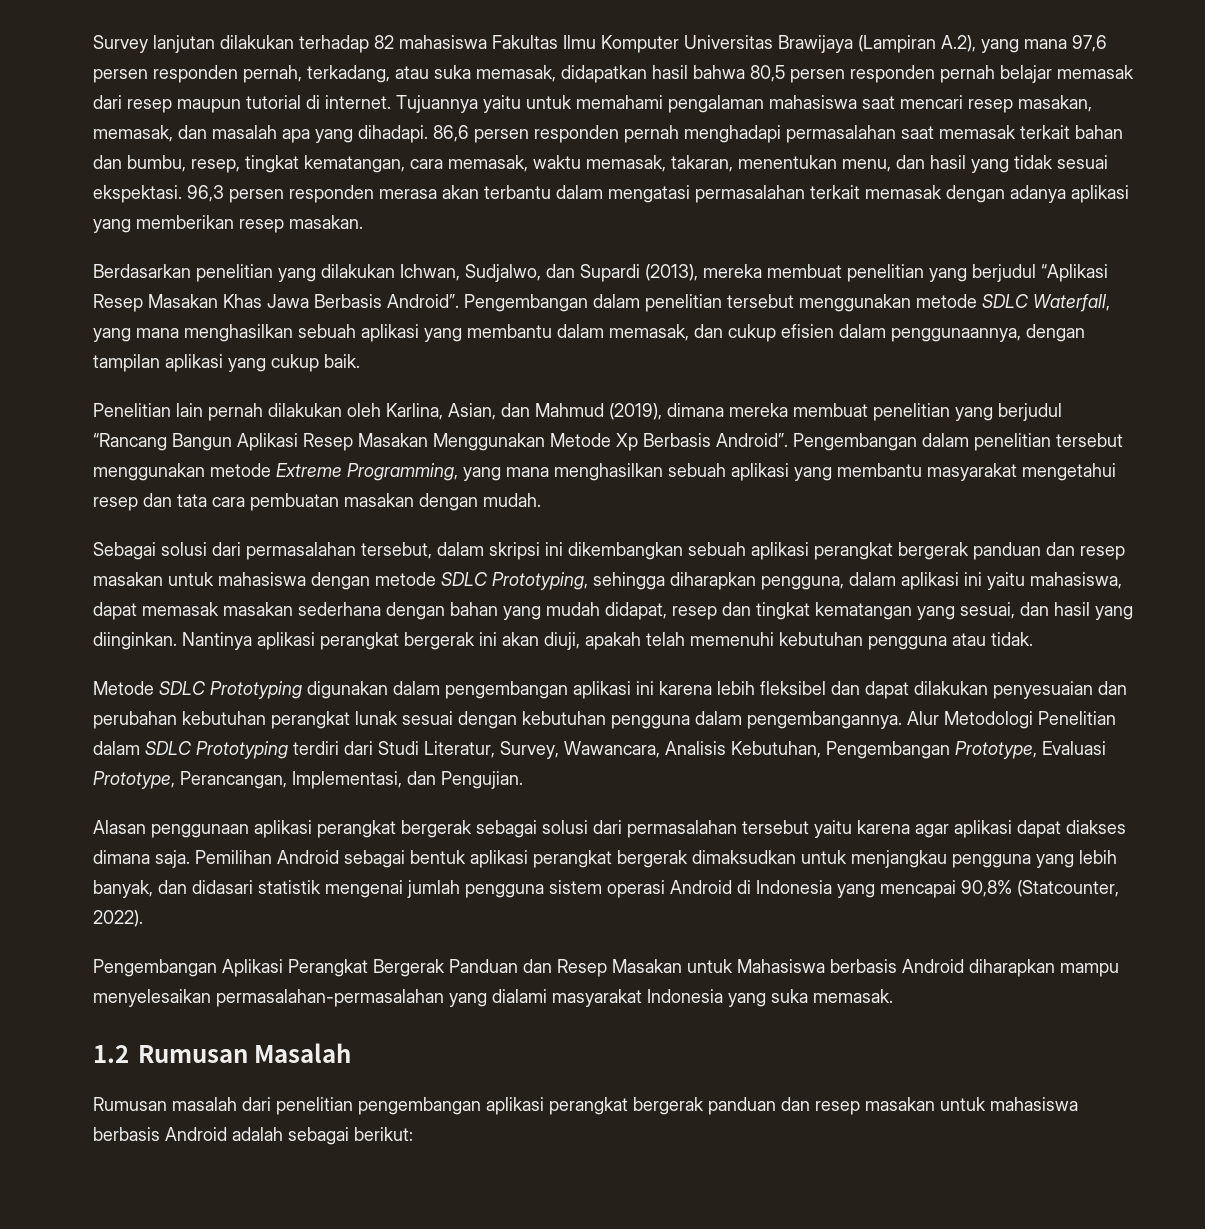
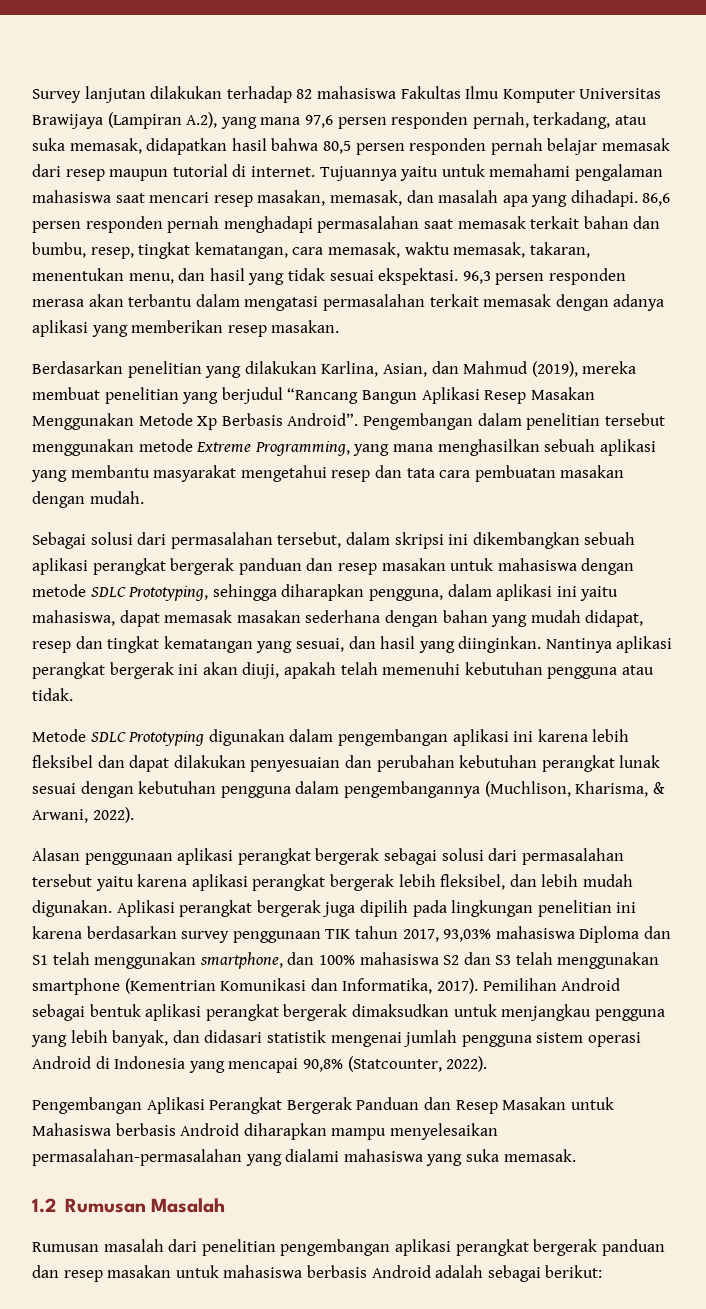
- Berdasarkan penelitian yang dilakukan Ichwan, Sudjalwo, dan Supardi (2013), mereka membuat penelitian yang berjudul “Aplikasi Resep Masakan Khas Jawa Berbasis Android”. Pengembangan dalam penelitian tersebut menggunakan metode SDLC Waterfall, yang mana menghasilkan sebuah aplikasi yang membantu dalam memasak, dan cukup efisien dalam penggunaannya, dengan tampilan aplikasi yang cukup baik.
- Penelitian lain pernah dilakukan oleh Karlina, Asian, dan Mahmud (2019), dimana mereka membuat penelitian yang berjudul “Rancang Bangun Aplikasi Resep Masakan Menggunakan Metode Xp Berbasis Android”.
+ Berdasarkan penelitian yang dilakukan Karlina, Asian, dan Mahmud (2019), mereka membuat penelitian yang berjudul “Rancang Bangun Aplikasi Resep Masakan Menggunakan Metode Xp Berbasis Android”.
- Metode SDLC Prototyping digunakan dalam pengembangan aplikasi ini karena lebih fleksibel dan dapat dilakukan penyesuaian dan perubahan kebutuhan perangkat lunak sesuai dengan kebutuhan pengguna dalam pengembangannya. Alur Metodologi Penelitian dalam SDLC Prototyping terdiri dari Studi Literatur, Survey, Wawancara, Analisis Kebutuhan, Pengembangan Prototype, Evaluasi Prototype, Perancangan, Implementasi, dan Pengujian.
+ Metode SDLC Prototyping digunakan dalam pengembangan aplikasi ini karena lebih fleksibel dan dapat dilakukan penyesuaian dan perubahan kebutuhan perangkat lunak sesuai dengan kebutuhan pengguna dalam pengembangannya (Muchlison, Kharisma, & Arwani, 2022).
- Alasan penggunaan aplikasi perangkat bergerak sebagai solusi dari permasalahan tersebut yaitu karena agar aplikasi dapat diakses dimana saja.
+ Alasan penggunaan aplikasi perangkat bergerak sebagai solusi dari permasalahan tersebut yaitu karena aplikasi perangkat bergerak lebih fleksibel, dan lebih mudah digunakan. Aplikasi perangkat bergerak juga dipilih pada lingkungan penelitian ini karena berdasarkan survey penggunaan TIK tahun 2017, 93,03% mahasiswa Diploma dan S1 telah menggunakan smartphone, dan 100% mahasiswa S2 dan S3 telah menggunakan smartphone (Kementrian Komunikasi dan Informatika, 2017).
- Pengembangan Aplikasi Perangkat Bergerak Panduan dan Resep Masakan untuk Mahasiswa berbasis Android diharapkan mampu menyelesaikan permasalahan-permasalahan yang dialami masyarakat Indonesia yang suka memasak.
+ Pengembangan Aplikasi Perangkat Bergerak Panduan dan Resep Masakan untuk Mahasiswa berbasis Android diharapkan mampu menyelesaikan permasalahan-permasalahan yang dialami mahasiswa yang suka memasak.

